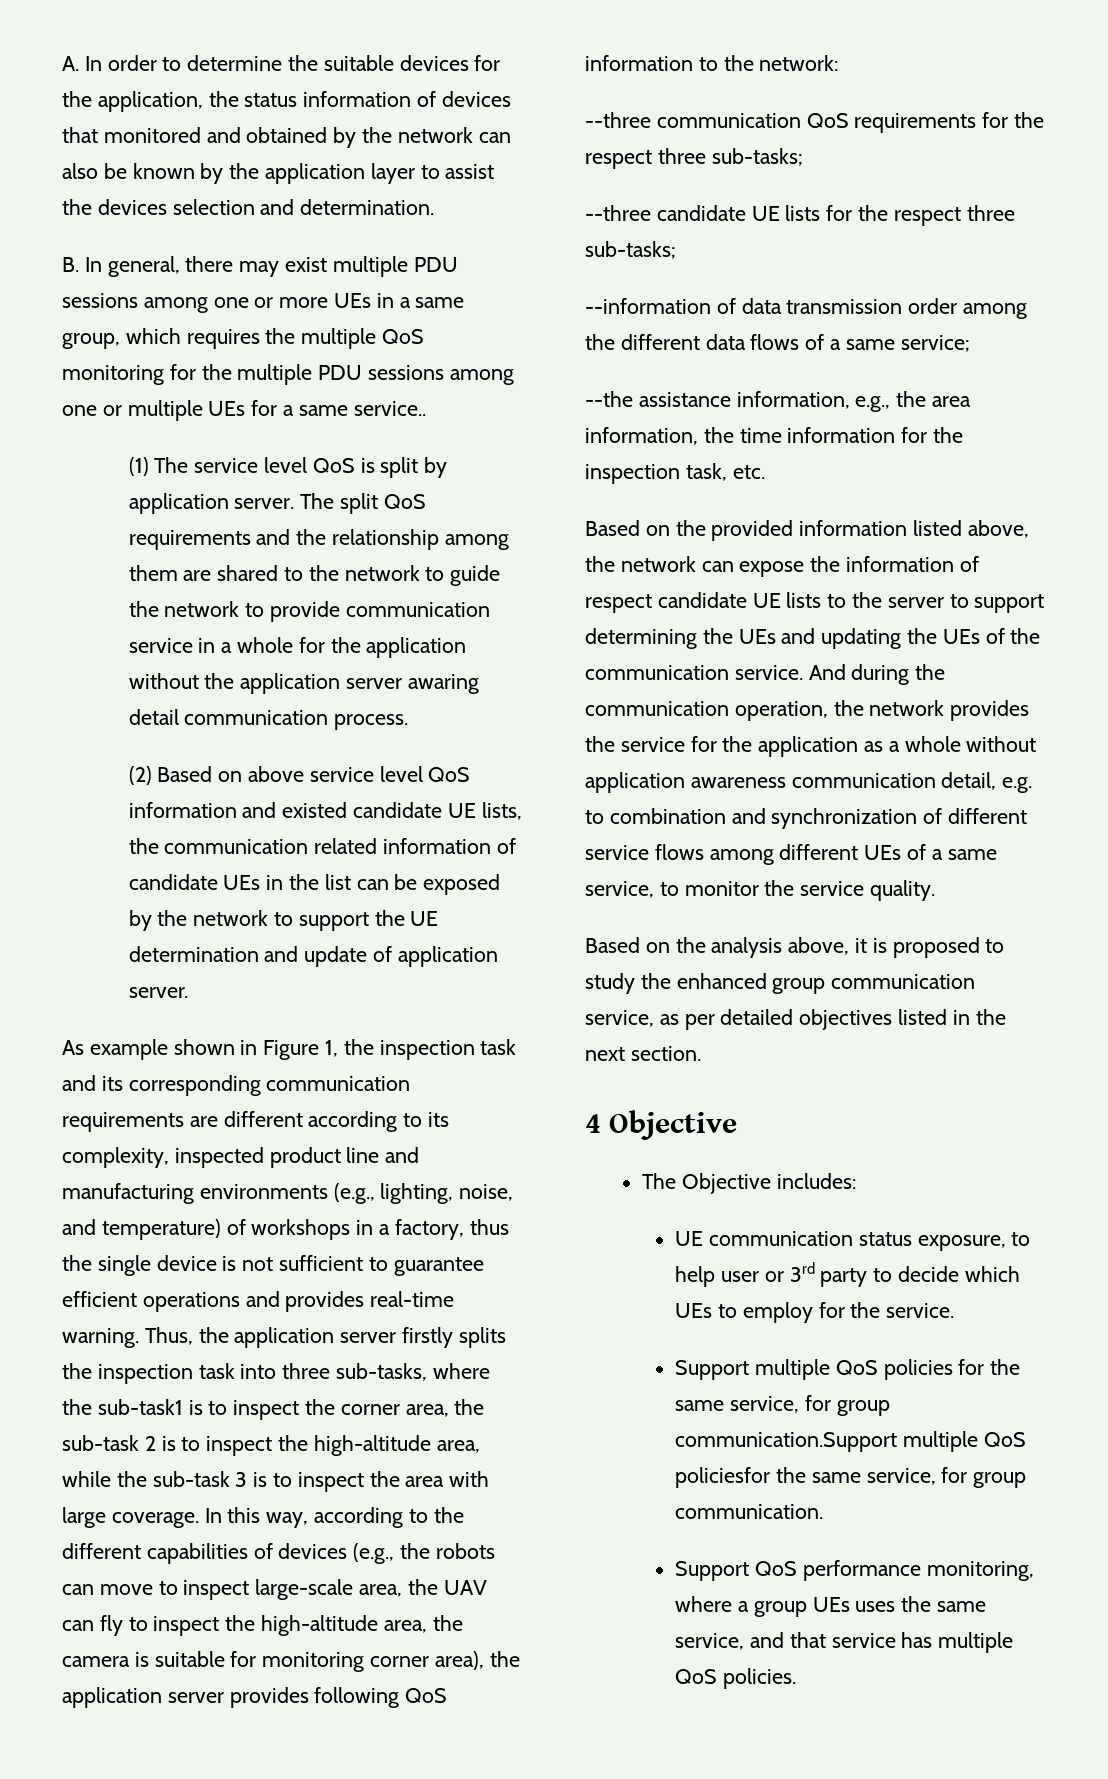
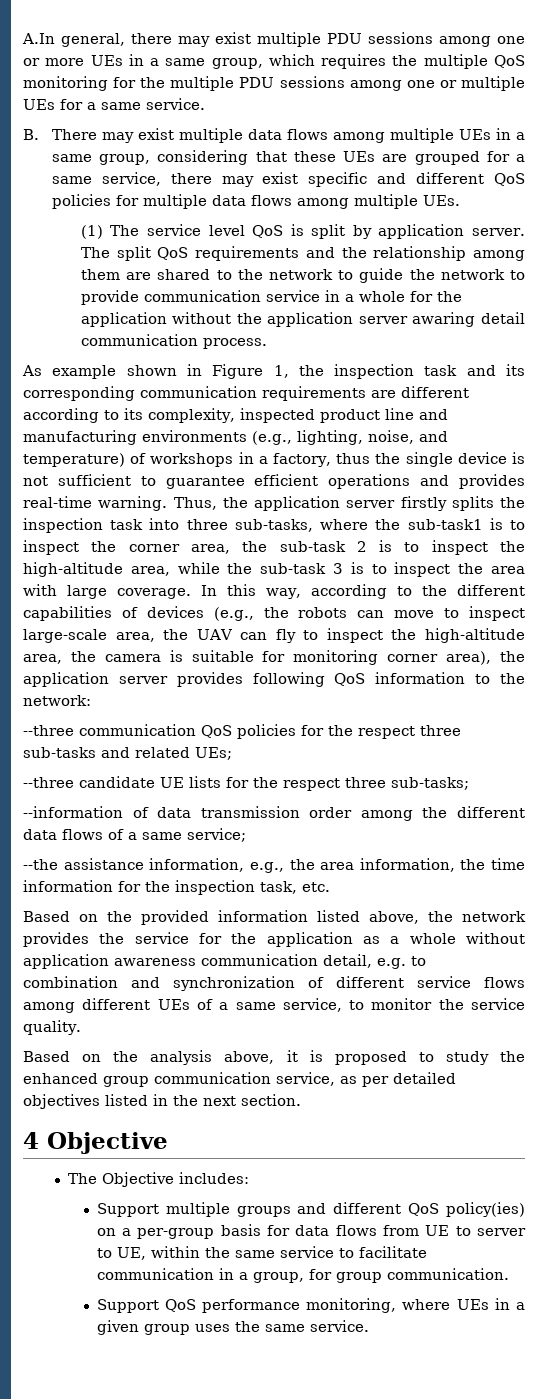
- A. In order to determine the suitable devices for the application, the status information of devices that monitored and obtained by the network can also be known by the application layer to assist the devices selection and determination.
- B. In general, there may exist multiple PDU sessions among one or more UEs in a same group, which requires the multiple QoS monitoring for the multiple PDU sessions among one or multiple UEs for a same service..
+ A.In general, there may exist multiple PDU sessions among one or more UEs in a same group, which requires the multiple QoS monitoring for the multiple PDU sessions among one or multiple UEs for a same service.
+ B. There may exist multiple data flows among multiple UEs in a same group, considering that these UEs are grouped for a same service, there may exist specific and different QoS policies for multiple data flows among multiple UEs.
- (2) Based on above service level QoS information and existed candidate UE lists, the communication related information of candidate UEs in the list can be exposed by the network to support the UE determination and update of application server.
- --three communication QoS requirements for the respect three sub-tasks;
+ --three communication QoS policies for the respect three sub-tasks and related UEs;
- Based on the provided information listed above, the network can expose the information of respect candidate UE lists to the server to support determining the UEs and updating the UEs of the communication service. And during the communication operation, the network provides the service for the application as a whole without application awareness communication detail, e.g. to combination and synchronization of different service flows among different UEs of a same service, to monitor the service quality.
+ Based on the provided information listed above, the network provides the service for the application as a whole without application awareness communication detail, e.g. to combination and synchronization of different service flows among different UEs of a same service, to monitor the service quality.
- UE communication status exposure, to help user or 3rd party to decide which UEs to employ for the service.
- Support multiple QoS policies for the same service, for group communication.Support multiple QoS policiesfor the same service, for group communication.
+ Support multiple groups and different QoS policy(ies) on a per-group basis for data flows from UE to server to UE, within the same service to facilitate communication in a group, for group communication.
- Support QoS performance monitoring, where a group UEs uses the same service, and that service has multiple QoS policies.
+ Support QoS performance monitoring, where UEs in a given group uses the same service.

